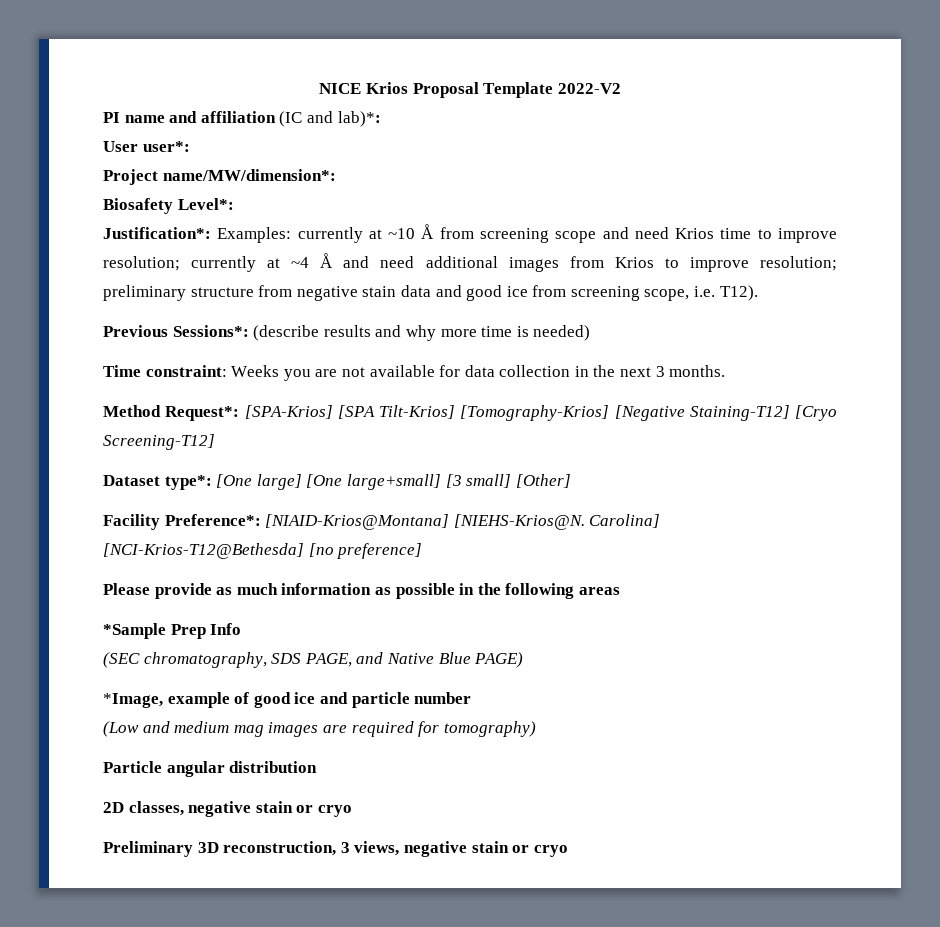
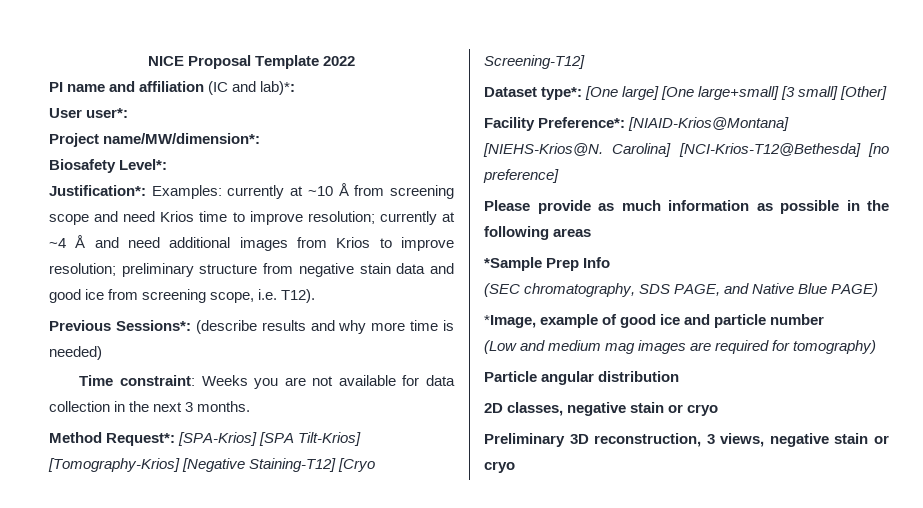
- NICE Krios Proposal Template 2022-V2
+ NICE Proposal Template 2022

